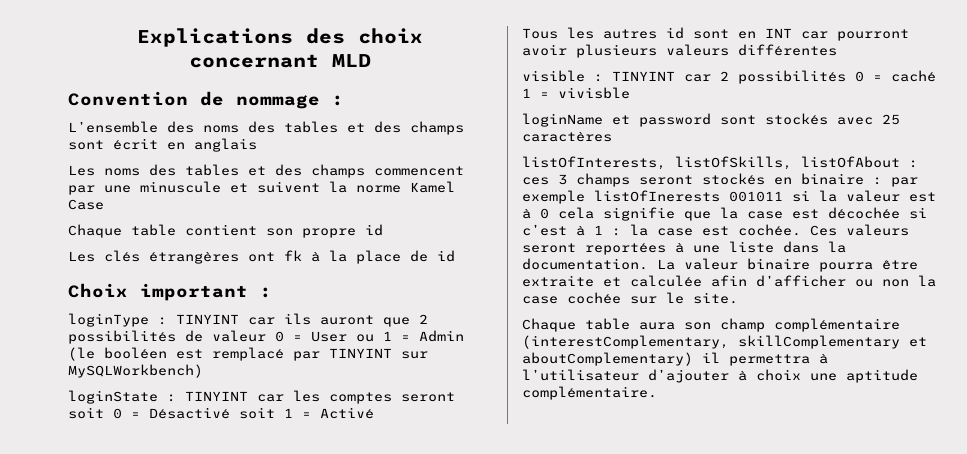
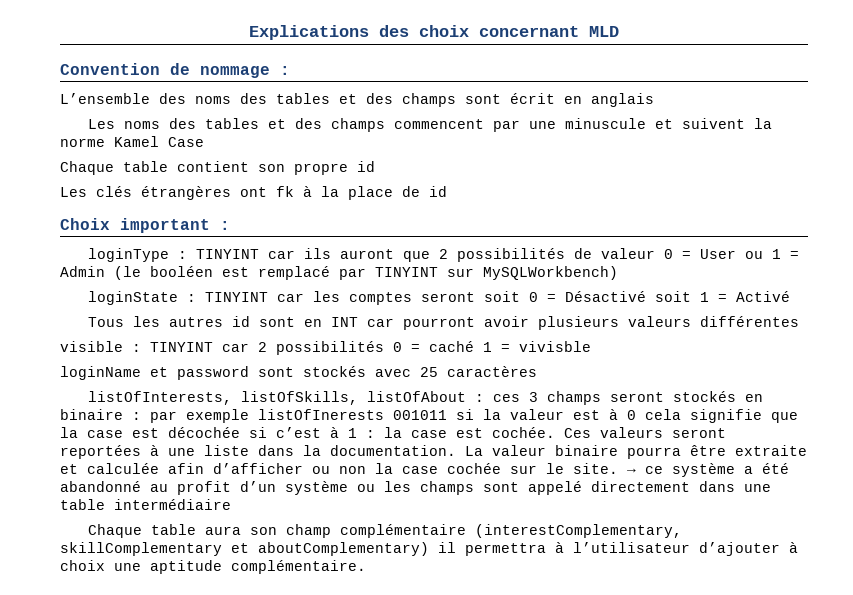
+ → ce système a été abandonné au profit d’un système ou les champs sont appelé directement dans une table intermédiaire

